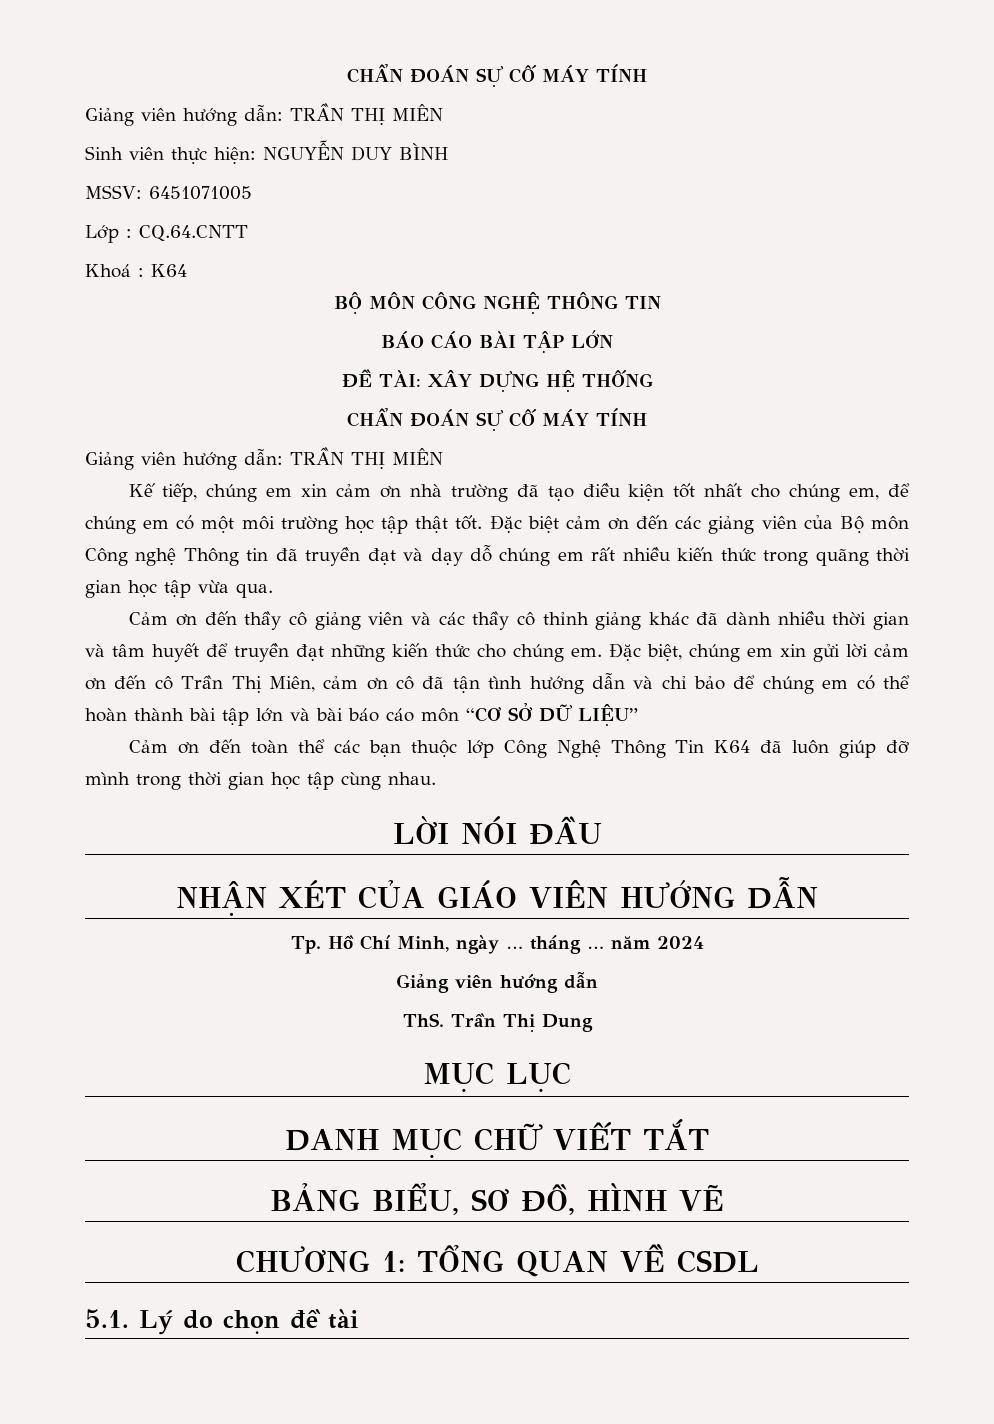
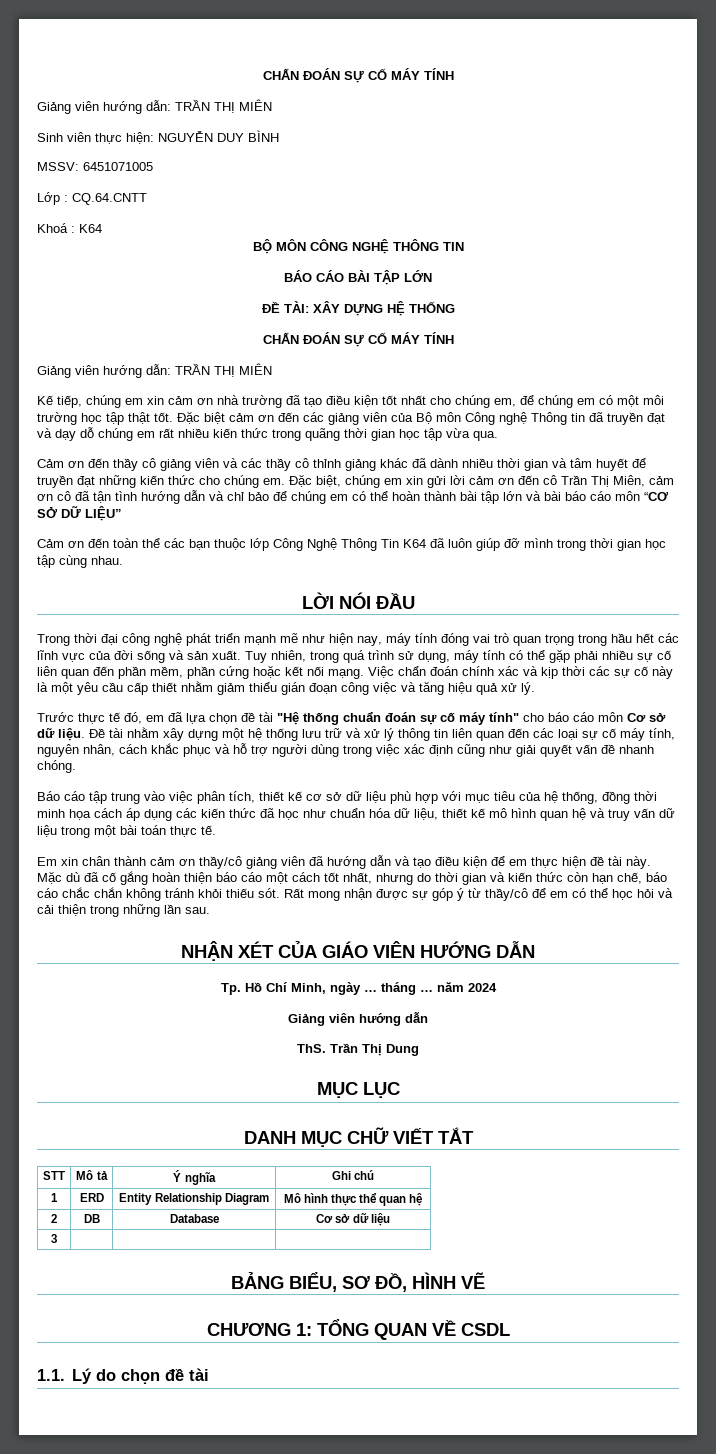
+ Trong thời đại công nghệ phát triển mạnh mẽ như hiện nay, máy tính đóng vai trò quan trọng trong hầu hết các lĩnh vực của đời sống và sản xuất. Tuy nhiên, trong quá trình sử dụng, máy tính có thể gặp phải nhiều sự cố liên quan đến phần mềm, phần cứng hoặc kết nối mạng. Việc chẩn đoán chính xác và kịp thời các sự cố này là một yêu cầu cấp thiết nhằm giảm thiểu gián đoạn công việc và tăng hiệu quả xử lý.
+ Trước thực tế đó, em đã lựa chọn đề tài "Hệ thống chuẩn đoán sự cố máy tính" cho báo cáo môn Cơ sở dữ liệu. Đề tài nhằm xây dựng một hệ thống lưu trữ và xử lý thông tin liên quan đến các loại sự cố máy tính, nguyên nhân, cách khắc phục và hỗ trợ người dùng trong việc xác định cũng như giải quyết vấn đề nhanh chóng.
+ Báo cáo tập trung vào việc phân tích, thiết kế cơ sở dữ liệu phù hợp với mục tiêu của hệ thống, đồng thời minh họa cách áp dụng các kiến thức đã học như chuẩn hóa dữ liệu, thiết kế mô hình quan hệ và truy vấn dữ liệu trong một bài toán thực tế.
+ Em xin chân thành cảm ơn thầy/cô giảng viên đã hướng dẫn và tạo điều kiện để em thực hiện đề tài này. Mặc dù đã cố gắng hoàn thiện báo cáo một cách tốt nhất, nhưng do thời gian và kiến thức còn hạn chế, báo cáo chắc chắn không tránh khỏi thiếu sót. Rất mong nhận được sự góp ý từ thầy/cô để em có thể học hỏi và cải thiện trong những lần sau.
+ STT | Mô tả | Ý nghĩa | Ghi chú
+ 1 | ERD | Entity Relationship Diagram | Mô hình thực thể quan hệ
+ 2 | DB | Database | Cơ sở dữ liệu
+ 3 | | |
- 5.1. Lý do chọn đề tài
+ 1.1. Lý do chọn đề tài

